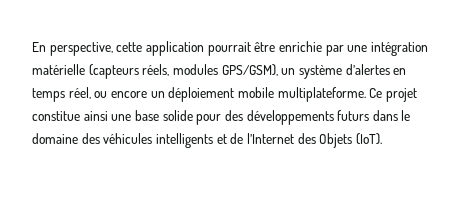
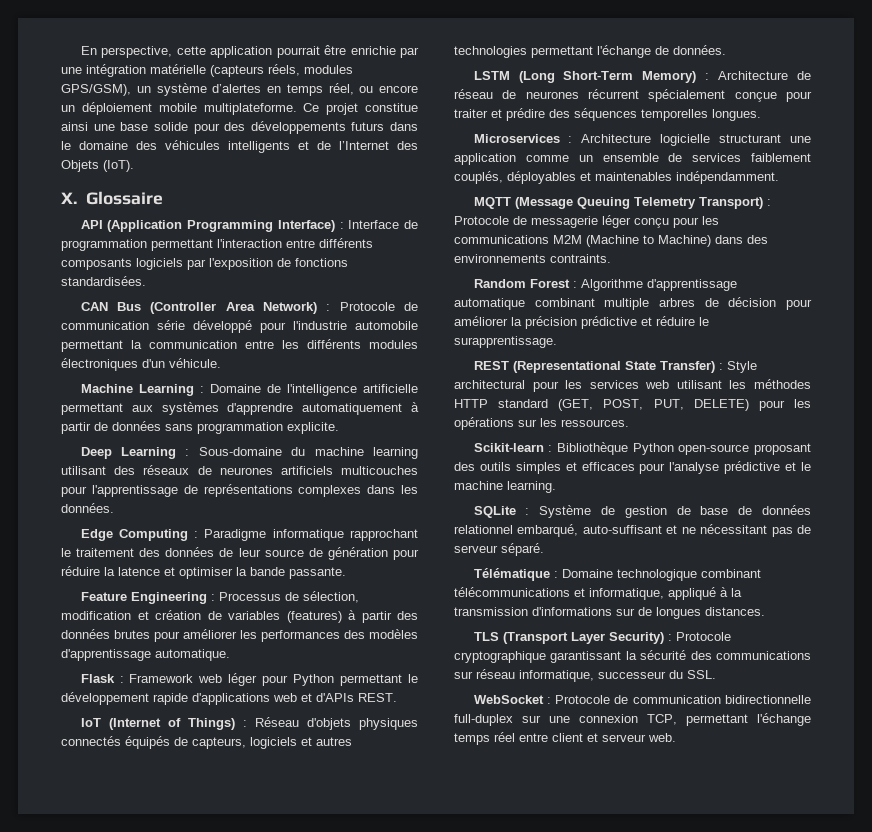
+ X. Glossaire
+ API (Application Programming Interface) : Interface de programmation permettant l'interaction entre différents composants logiciels par l'exposition de fonctions standardisées.
+ CAN Bus (Controller Area Network) : Protocole de communication série développé pour l'industrie automobile permettant la communication entre les différents modules électroniques d'un véhicule.
+ Machine Learning : Domaine de l'intelligence artificielle permettant aux systèmes d'apprendre automatiquement à partir de données sans programmation explicite.
+ Deep Learning : Sous-domaine du machine learning utilisant des réseaux de neurones artificiels multicouches pour l'apprentissage de représentations complexes dans les données.
+ Edge Computing : Paradigme informatique rapprochant le traitement des données de leur source de génération pour réduire la latence et optimiser la bande passante.
+ Feature Engineering : Processus de sélection, modification et création de variables (features) à partir des données brutes pour améliorer les performances des modèles d'apprentissage automatique.
+ Flask : Framework web léger pour Python permettant le développement rapide d'applications web et d'APIs REST.
+ IoT (Internet of Things) : Réseau d'objets physiques connectés équipés de capteurs, logiciels et autres technologies permettant l'échange de données.
+ LSTM (Long Short-Term Memory) : Architecture de réseau de neurones récurrent spécialement conçue pour traiter et prédire des séquences temporelles longues.
+ Microservices : Architecture logicielle structurant une application comme un ensemble de services faiblement couplés, déployables et maintenables indépendamment.
+ MQTT (Message Queuing Telemetry Transport) : Protocole de messagerie léger conçu pour les communications M2M (Machine to Machine) dans des environnements contraints.
+ Random Forest : Algorithme d'apprentissage automatique combinant multiple arbres de décision pour améliorer la précision prédictive et réduire le surapprentissage.
+ REST (Representational State Transfer) : Style architectural pour les services web utilisant les méthodes HTTP standard (GET, POST, PUT, DELETE) pour les opérations sur les ressources.
+ Scikit-learn : Bibliothèque Python open-source proposant des outils simples et efficaces pour l'analyse prédictive et le machine learning.
+ SQLite : Système de gestion de base de données relationnel embarqué, auto-suffisant et ne nécessitant pas de serveur séparé.
+ Télématique : Domaine technologique combinant télécommunications et informatique, appliqué à la transmission d'informations sur de longues distances.
+ TLS (Transport Layer Security) : Protocole cryptographique garantissant la sécurité des communications sur réseau informatique, successeur du SSL.
+ WebSocket : Protocole de communication bidirectionnelle full-duplex sur une connexion TCP, permettant l'échange temps réel entre client et serveur web.

